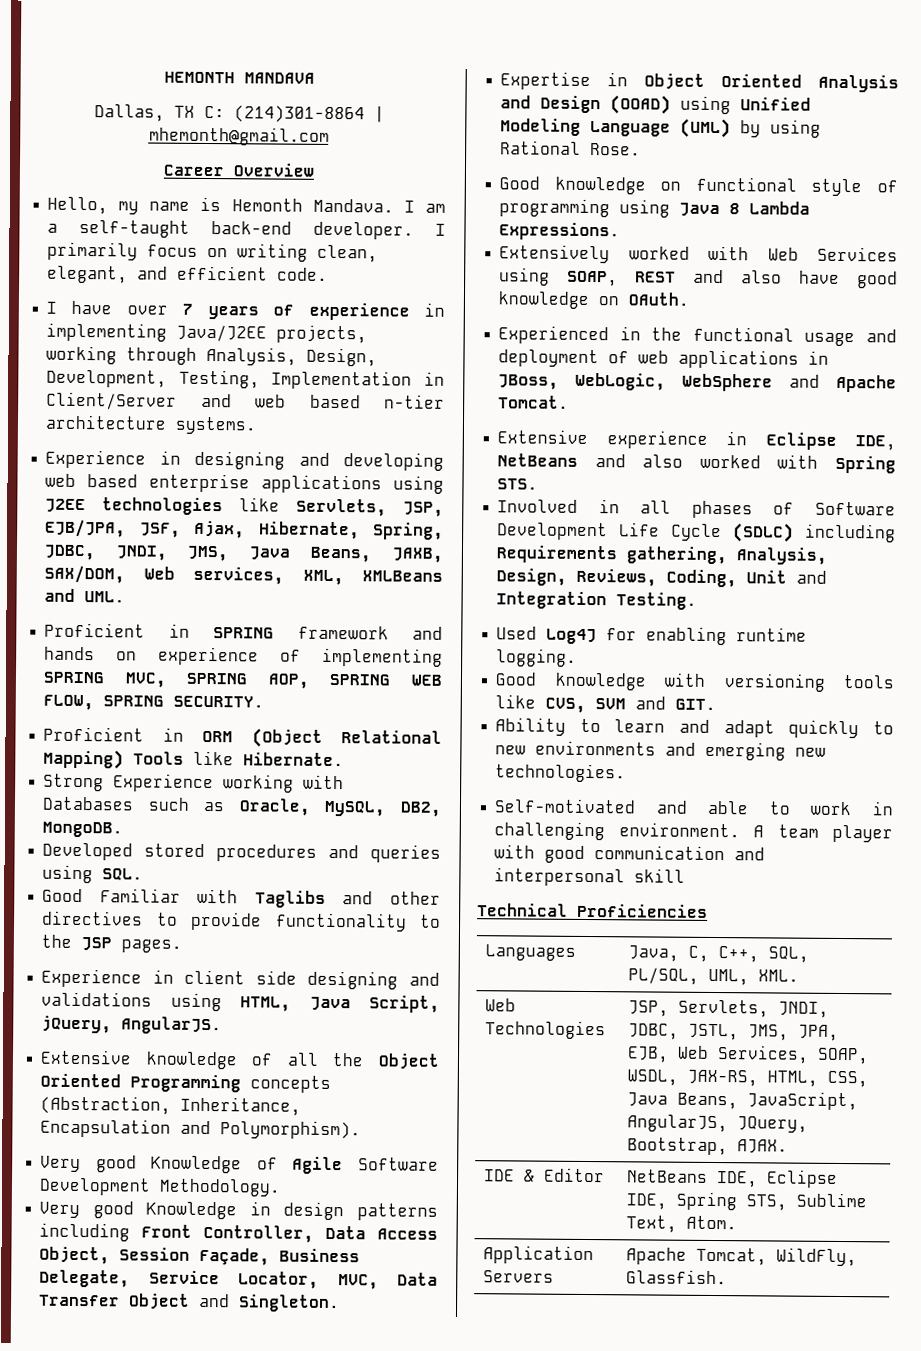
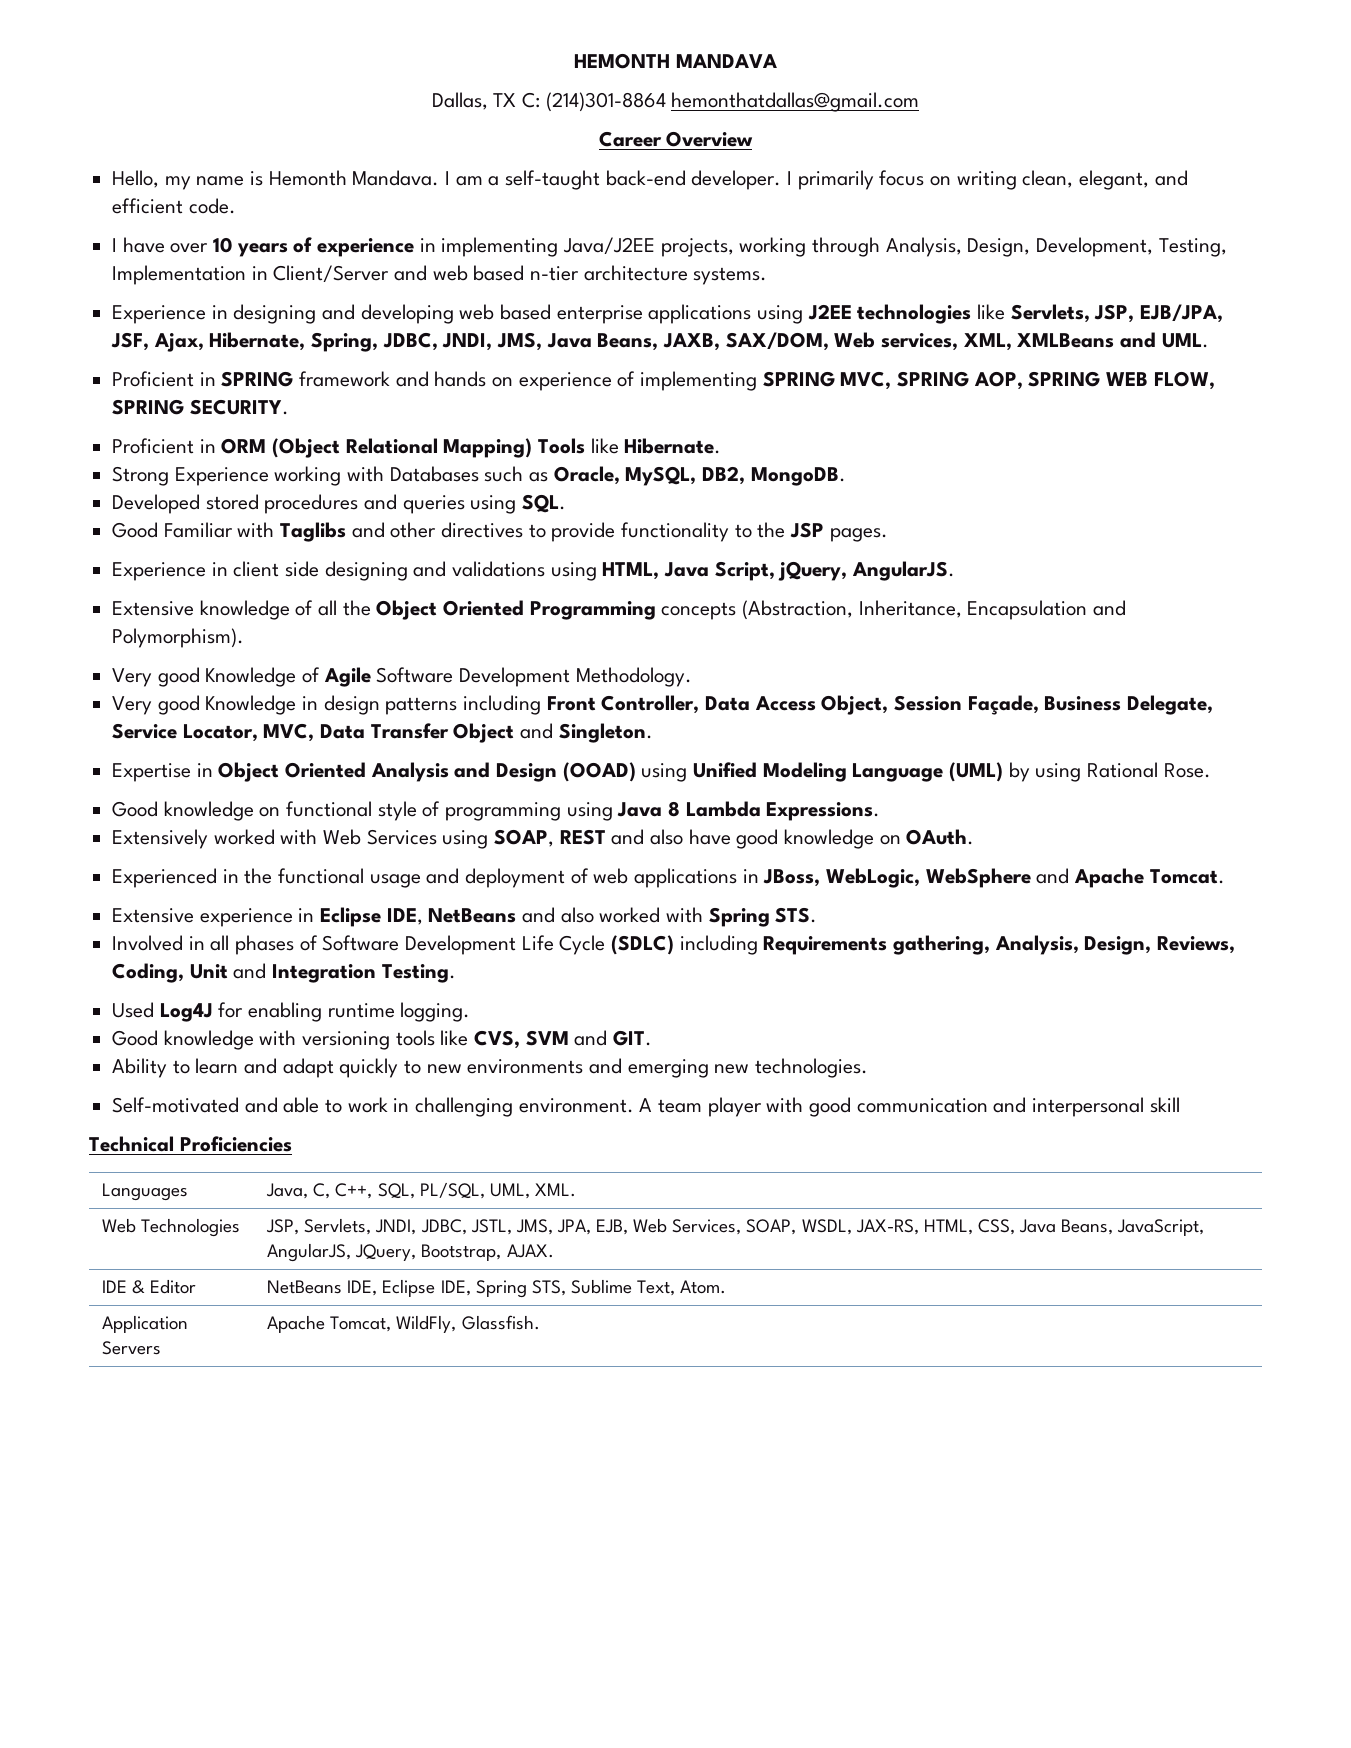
- Dallas, TX C: (214)301-8864 | mhemonth@gmail.com
+ Dallas, TX C: (214)301-8864 hemonthatdallas@gmail.com
- I have over 7 years of experience in implementing Java/J2EE projects, working through Analysis, Design, Development, Testing, Implementation in Client/Server and web based n-tier architecture systems.
+ I have over 10 years of experience in implementing Java/J2EE projects, working through Analysis, Design, Development, Testing, Implementation in Client/Server and web based n-tier architecture systems.

